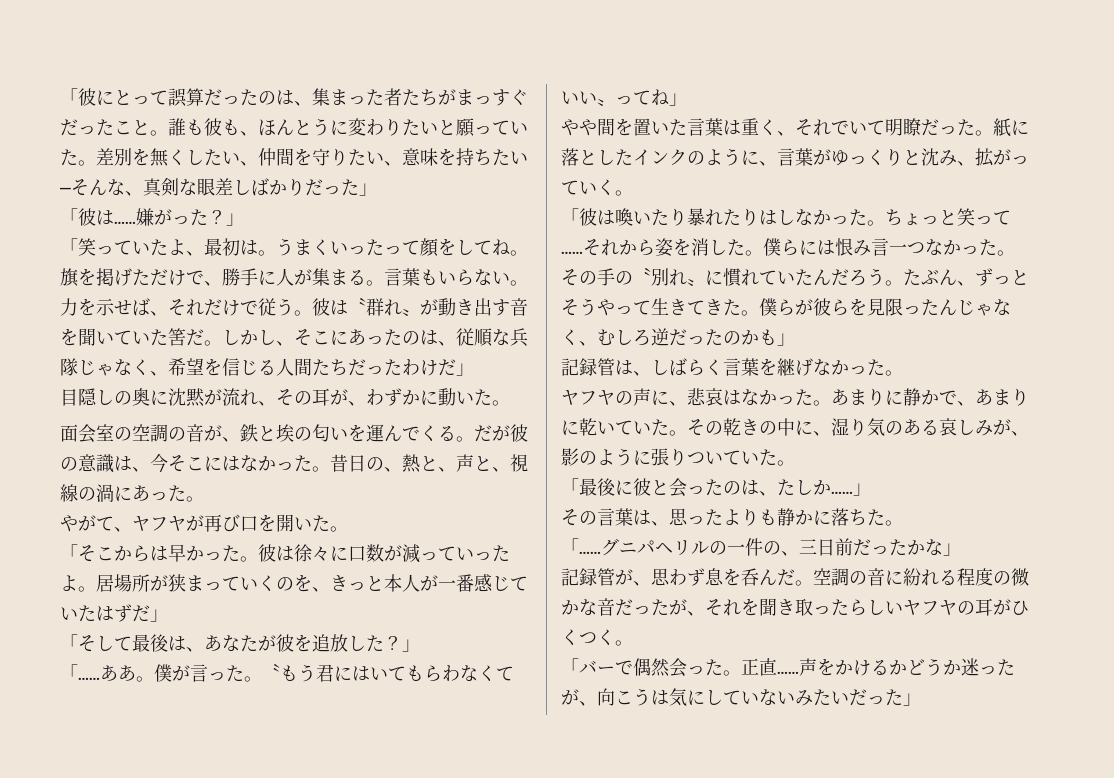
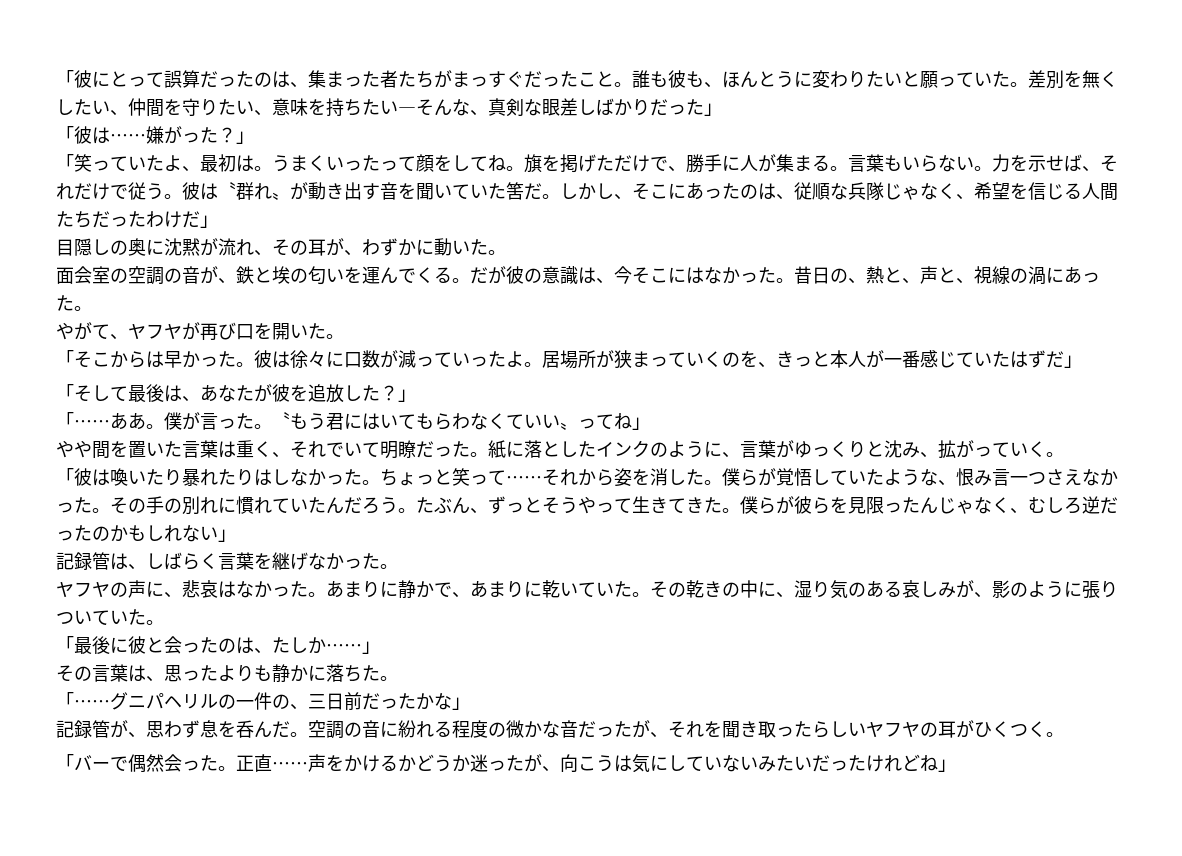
- 僕らには恨み言一つなかった。
+ 僕らが覚悟していたような、恨み言一つさえなかった。
- その手の〝別れ〟に慣れていたんだろう。
+ その手の別れに慣れていたんだろう。
- 僕らが彼らを見限ったんじゃなく、むしろ逆だったのかも」
+ 僕らが彼らを見限ったんじゃなく、むしろ逆だったのかもしれない」
- 声をかけるかどうか迷ったが、向こうは気にしていないみたいだった」
+ 声をかけるかどうか迷ったが、向こうは気にしていないみたいだったけれどね」

